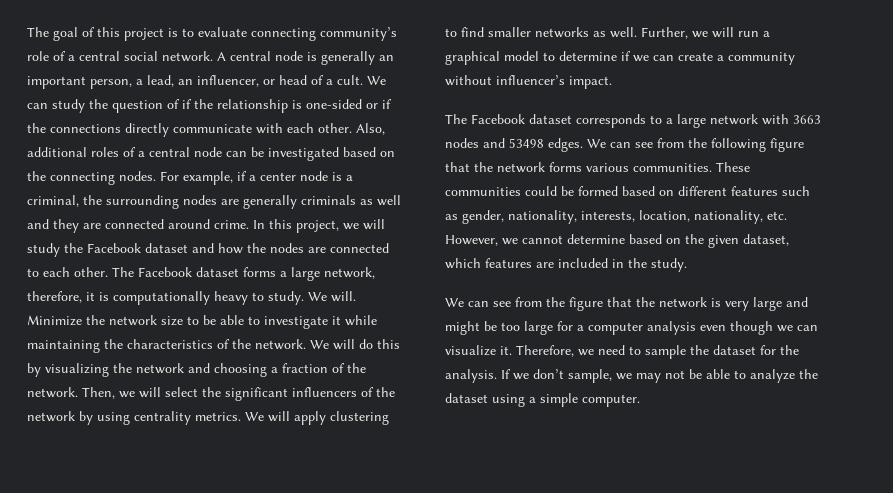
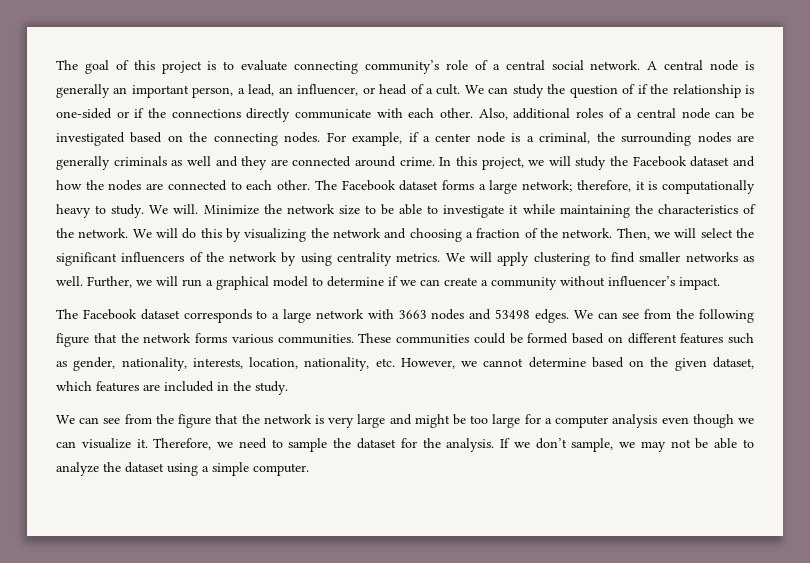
- The Facebook dataset forms a large network, therefore, it is computationally heavy to study.
+ The Facebook dataset forms a large network; therefore, it is computationally heavy to study.

